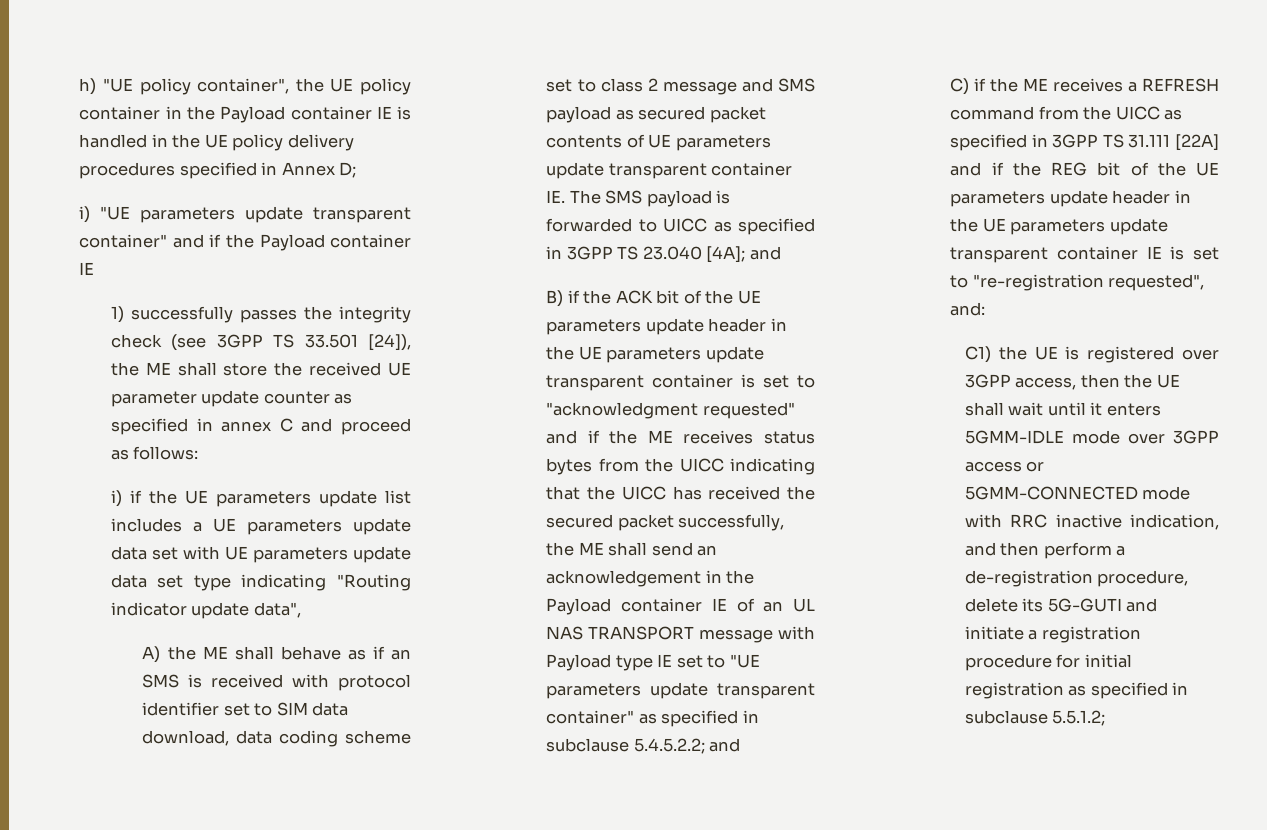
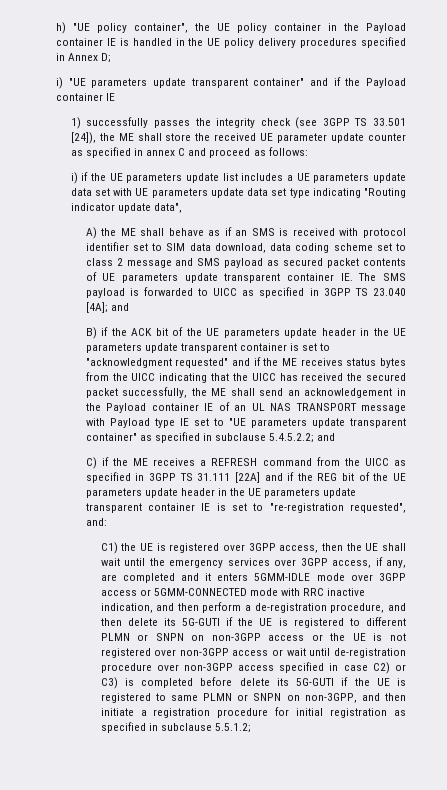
- C1) the UE is registered over 3GPP access, then the UE shall wait until it enters 5GMM-IDLE mode over 3GPP access or 5GMM-CONNECTED mode with RRC inactive indication, and then perform a de-registration procedure, delete its 5G-GUTI and initiate a registration procedure for initial registration as specified in subclause 5.5.1.2;
+ C1) the UE is registered over 3GPP access, then the UE shall wait until the emergency services over 3GPP access, if any, are completed and it enters 5GMM-IDLE mode over 3GPP access or 5GMM-CONNECTED mode with RRC inactive indication, and then perform a de-registration procedure, and then delete its 5G-GUTI if the UE is registered to different PLMN or SNPN on non-3GPP access or the UE is not registered over non-3GPP access or wait until de-registration procedure over non-3GPP access specified in case C2) or C3) is completed before delete its 5G-GUTI if the UE is registered to same PLMN or SNPN on non-3GPP, and then initiate a registration procedure for initial registration as specified in subclause 5.5.1.2;

